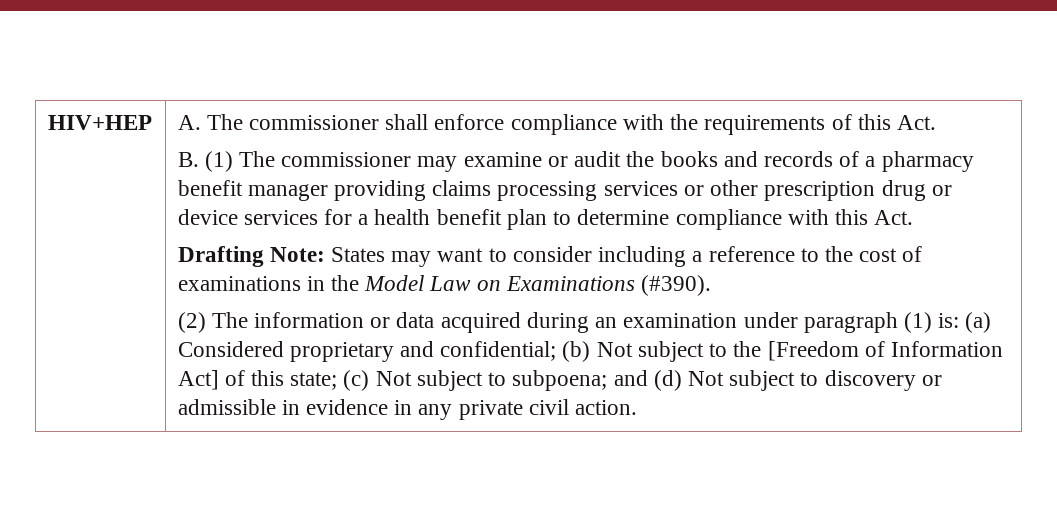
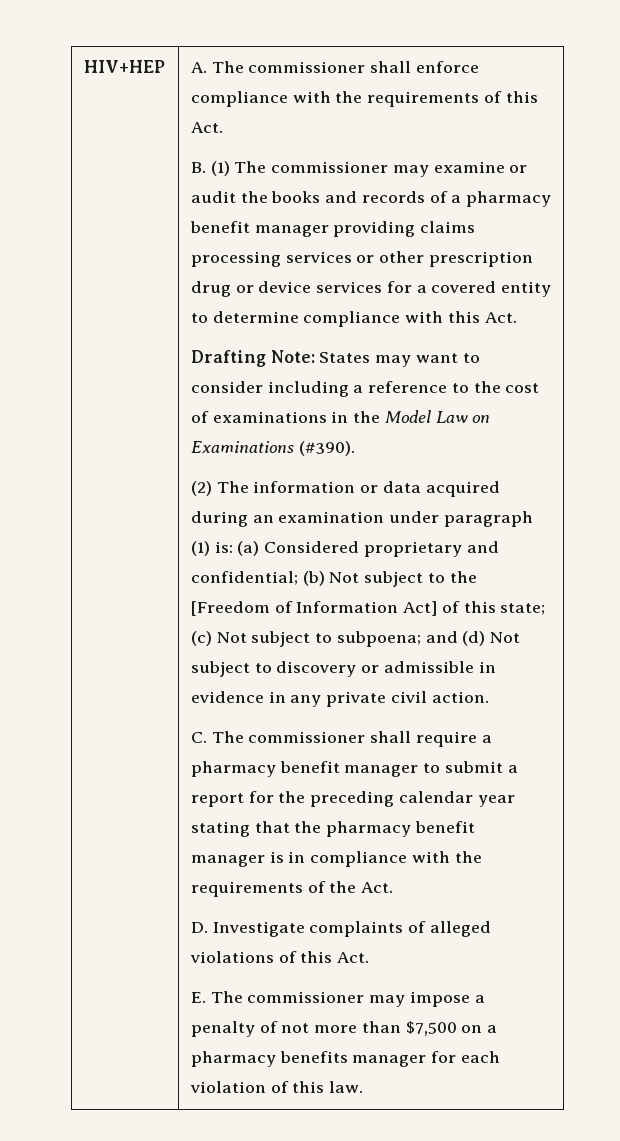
- B. (1) The commissioner may examine or audit the books and records of a pharmacy benefit manager providing claims processing services or other prescription drug or device services for a health benefit plan to determine compliance with this Act.
+ B. (1) The commissioner may examine or audit the books and records of a pharmacy benefit manager providing claims processing services or other prescription drug or device services for a covered entity to determine compliance with this Act.
+ C. The commissioner shall require a pharmacy benefit manager to submit a report for the preceding calendar year stating that the pharmacy benefit manager is in compliance with the requirements of the Act.
+ D. Investigate complaints of alleged violations of this Act.
+ E. The commissioner may impose a penalty of not more than $7,500 on a pharmacy benefits manager for each violation of this law.

